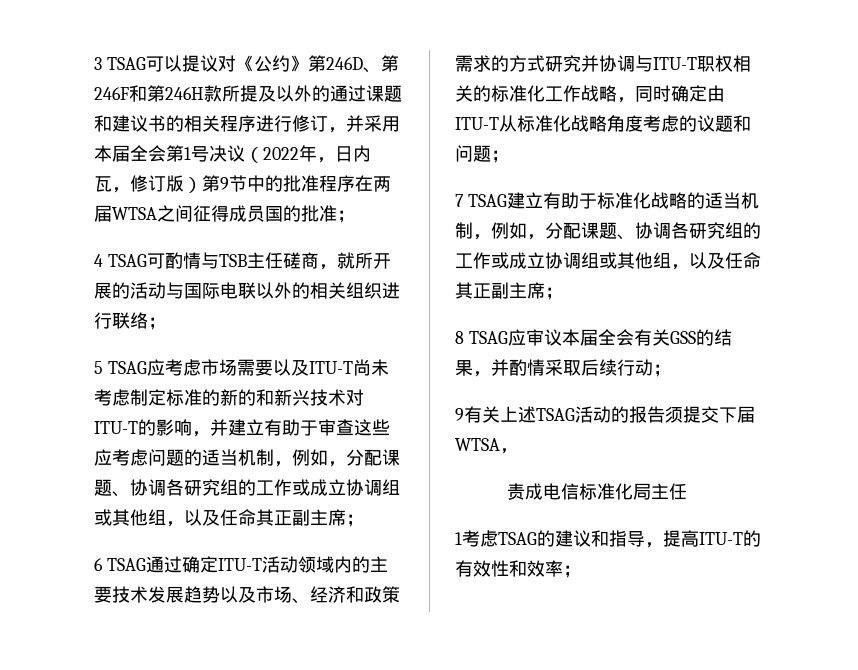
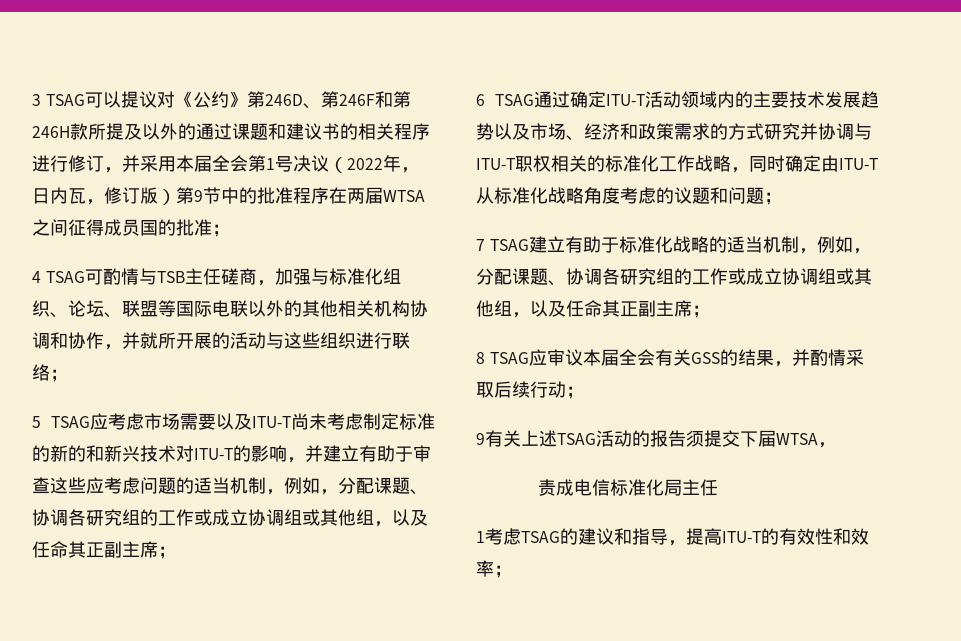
- 4 TSAG可酌情与TSB主任磋商，就所开展的活动与国际电联以外的相关组织进行联络；
+ 4 TSAG可酌情与TSB主任磋商，加强与标准化组织、论坛、联盟等国际电联以外的其他相关机构协调和协作，并就所开展的活动与这些组织进行联络；

